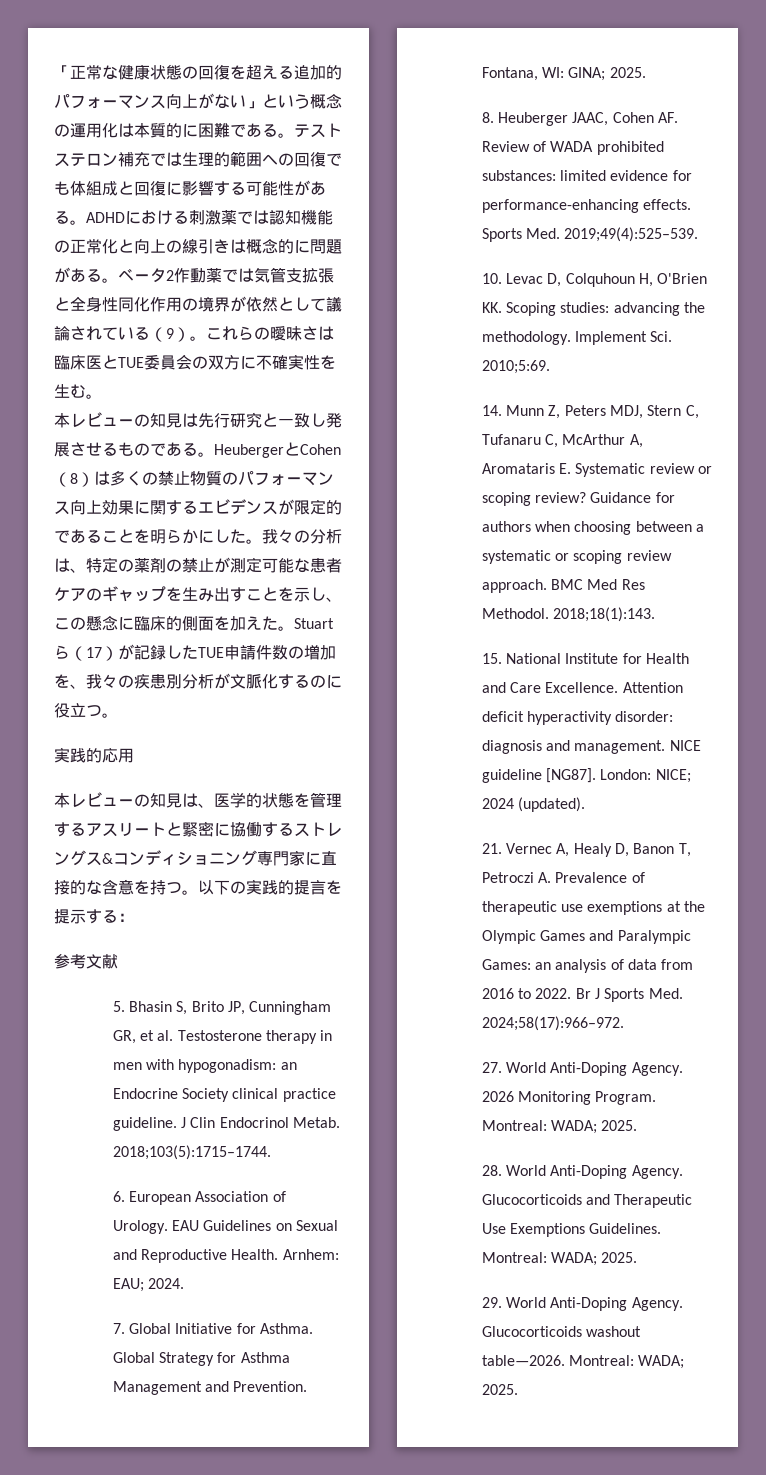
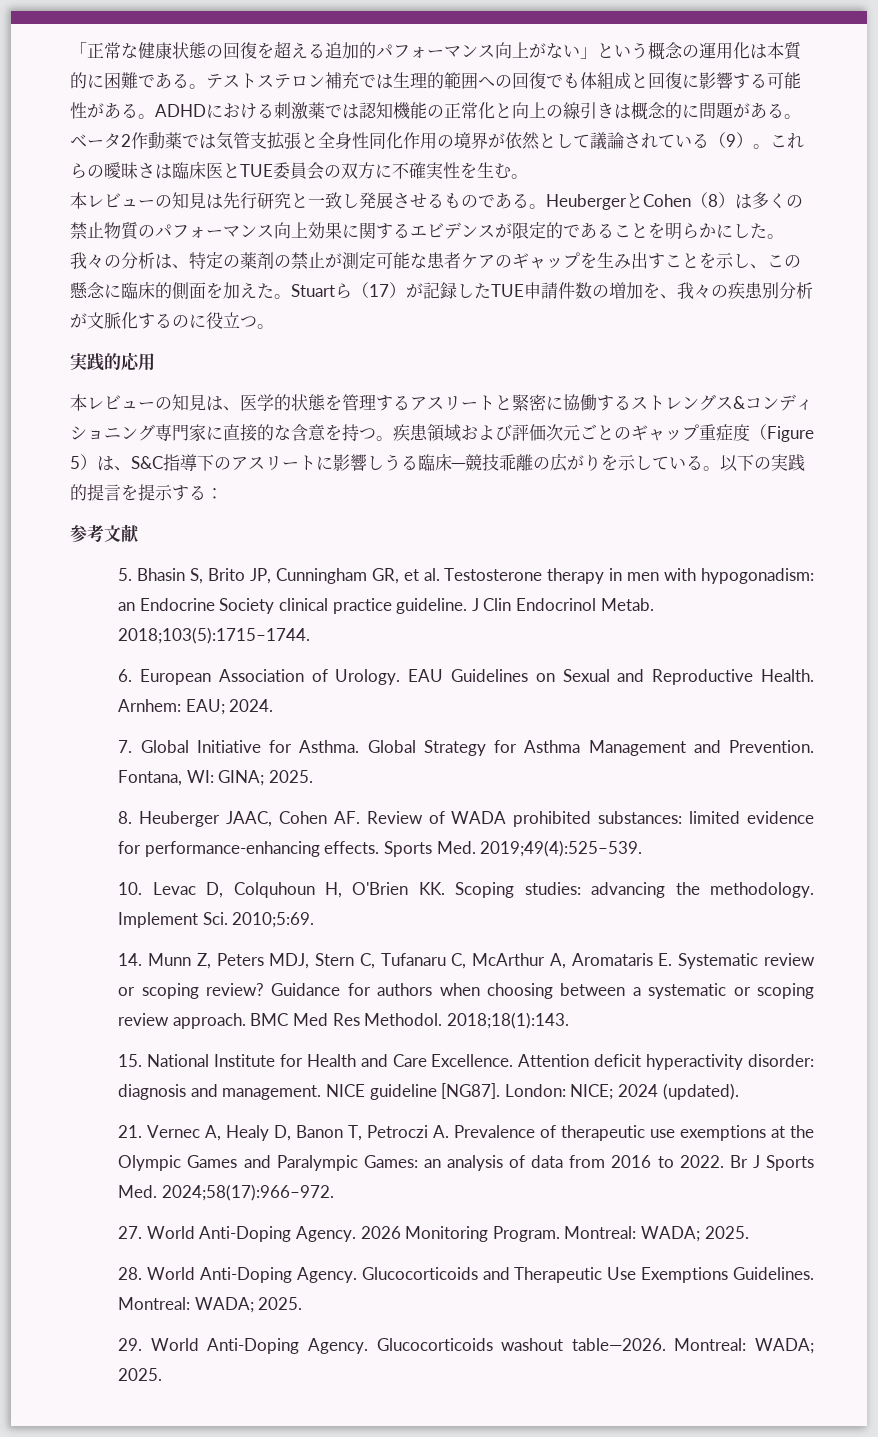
+ 疾患領域および評価次元ごとのギャップ重症度（Figure 5）は、S&C指導下のアスリートに影響しうる臨床─競技乖離の広がりを示している。

